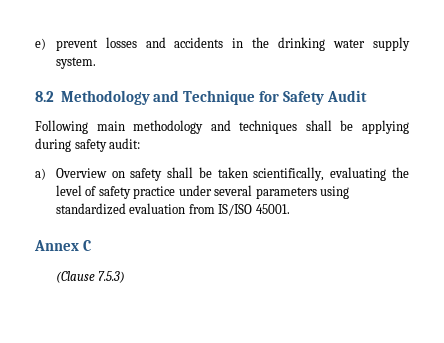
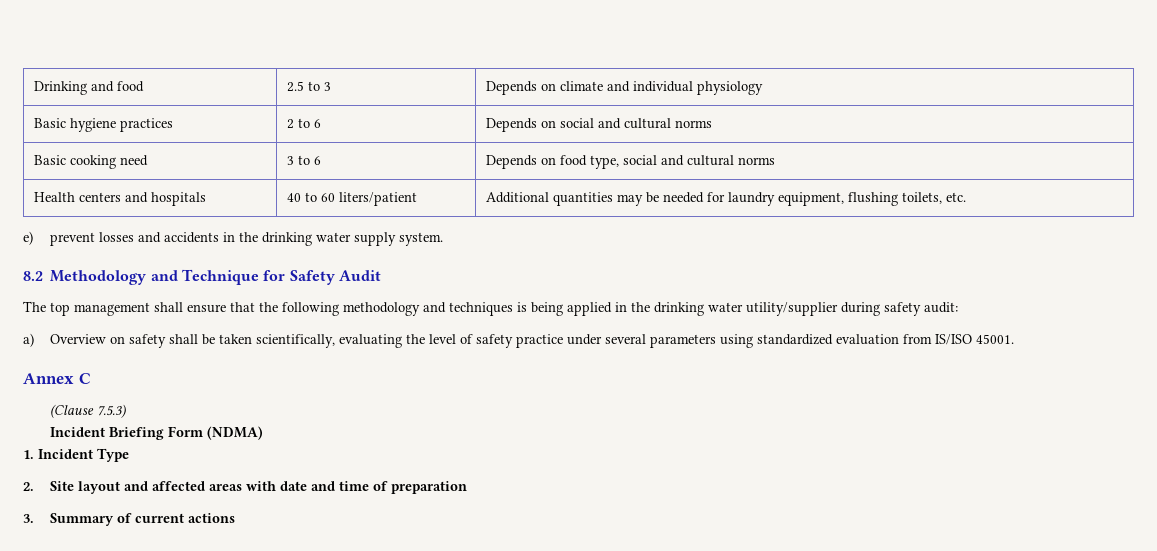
+ Drinking and food | 2.5 to 3 | Depends on climate and individual physiology
+ Basic hygiene practices | 2 to 6 | Depends on social and cultural norms
+ Basic cooking need | 3 to 6 | Depends on food type, social and cultural norms
+ Health centers and hospitals | 40 to 60 liters/patient | Additional quantities may be needed for laundry equipment, flushing toilets, etc.
- Following main methodology and techniques shall be applying during safety audit:
+ The top management shall ensure that the following methodology and techniques is being applied in the drinking water utility/supplier during safety audit:
+ Incident Briefing Form (NDMA)
+ 1. Incident Type
+ 2. Site layout and affected areas with date and time of preparation
+ 3. Summary of current actions

